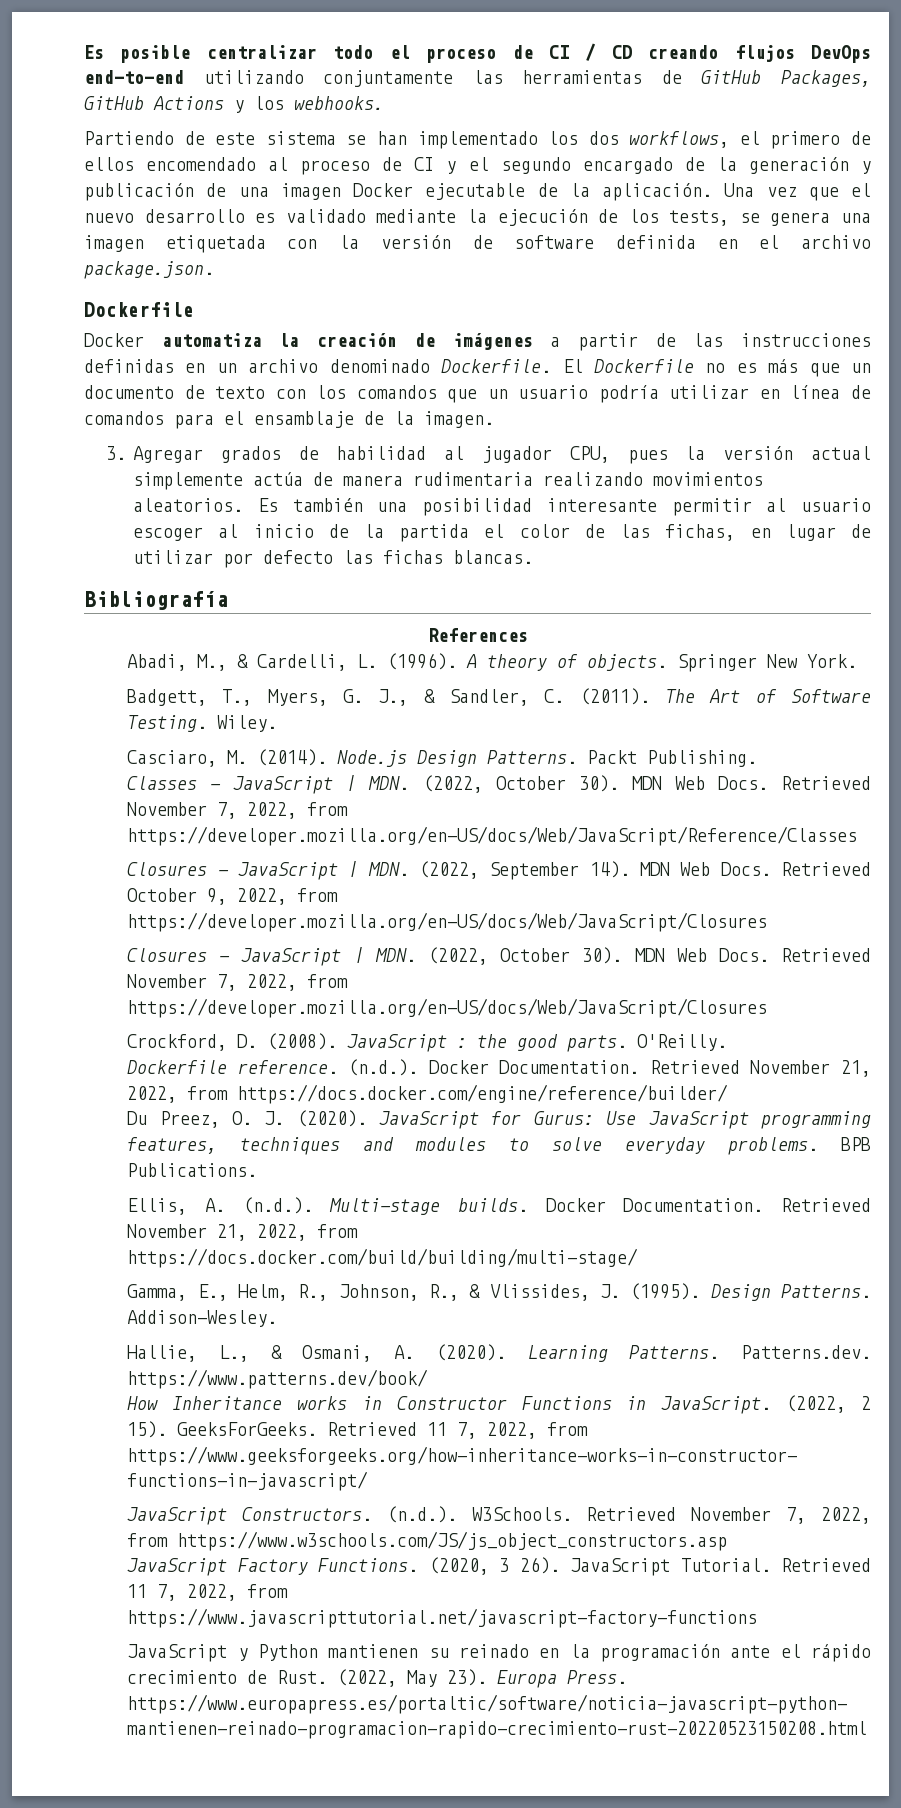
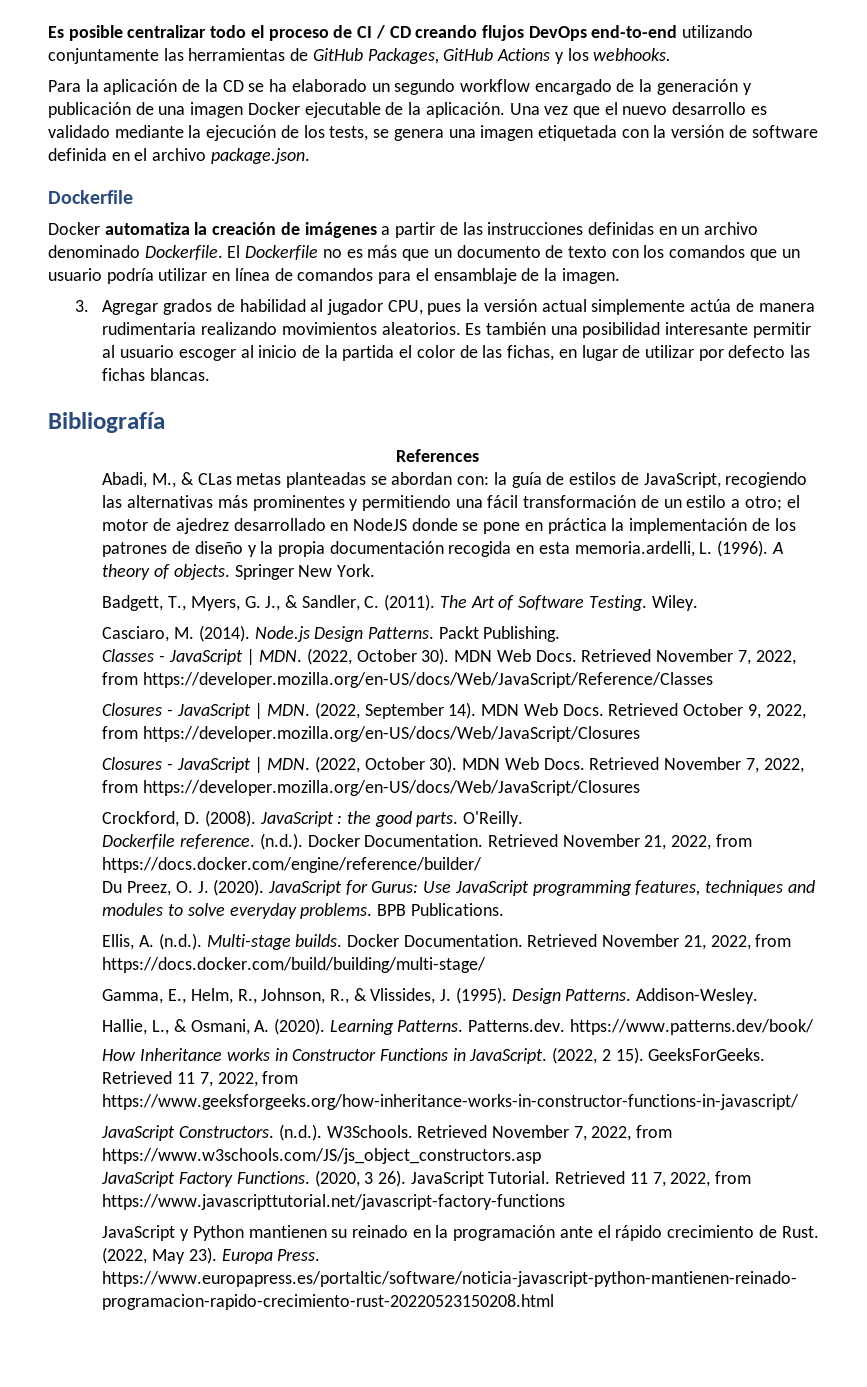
- Partiendo de este sistema se han implementado los dos workflows, el primero de ellos encomendado al proceso de CI y el segundo encargado de la generación y publicación de una imagen Docker ejecutable de la aplicación.
+ Para la aplicación de la CD se ha elaborado un segundo workflow encargado de la generación y publicación de una imagen Docker ejecutable de la aplicación.
- Abadi, M., & Cardelli, L. (1996).
+ Abadi, M., & CLas metas planteadas se abordan con: la guía de estilos de JavaScript, recogiendo las alternativas más prominentes y permitiendo una fácil transformación de un estilo a otro; el motor de ajedrez desarrollado en NodeJS donde se pone en práctica la implementación de los patrones de diseño y la propia documentación recogida en esta memoria.ardelli, L. (1996).

